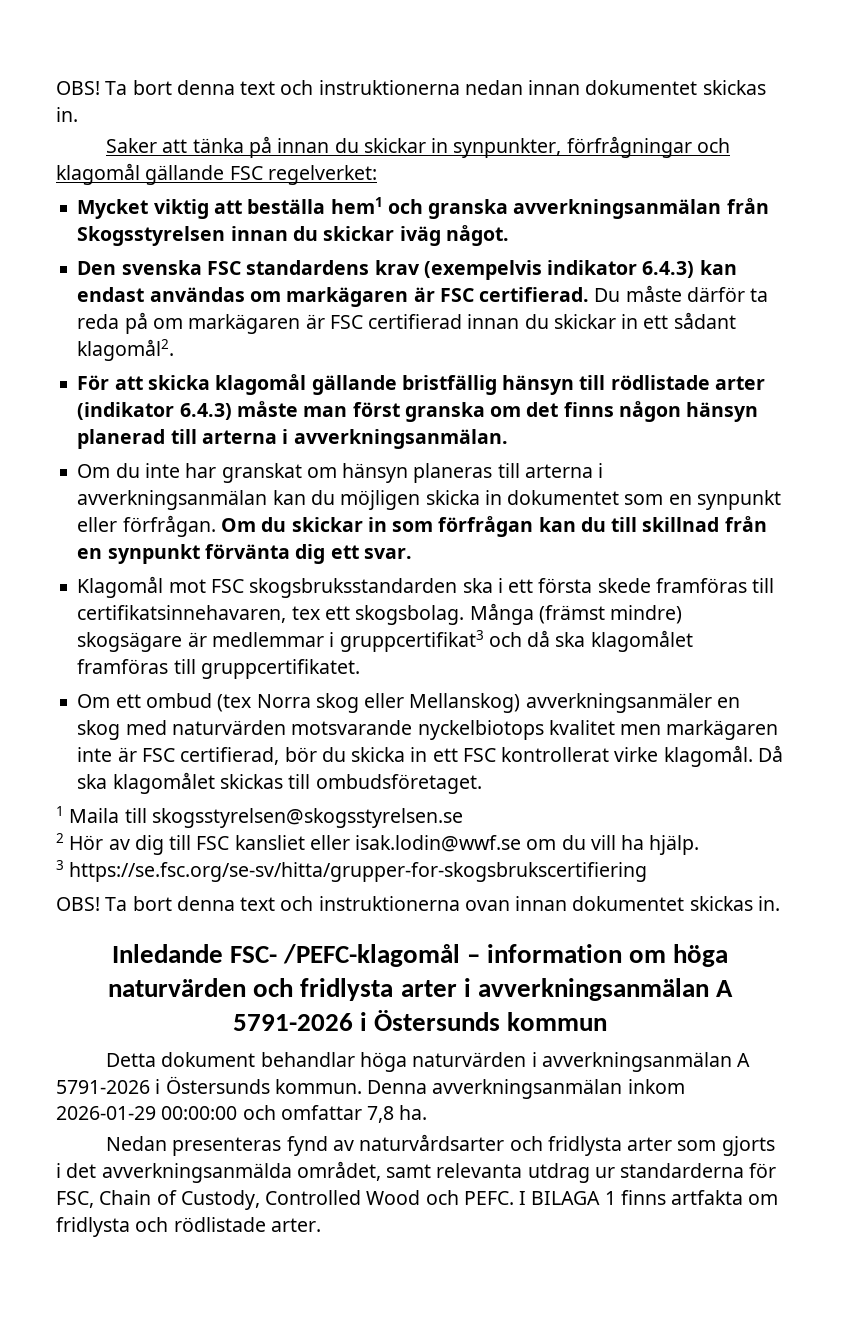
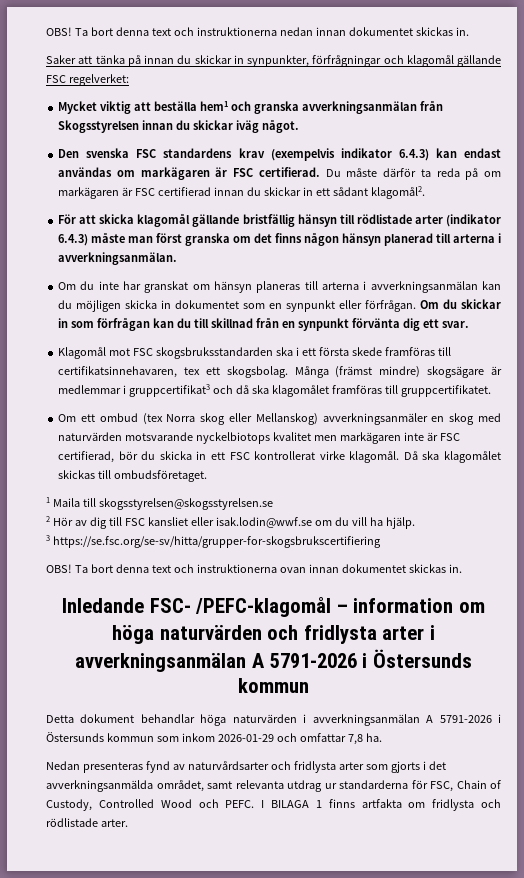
- Detta dokument behandlar höga naturvärden i avverkningsanmälan A 5791-2026 i Östersunds kommun. Denna avverkningsanmälan inkom 2026-01-29 00:00:00 och omfattar 7,8 ha.
+ Detta dokument behandlar höga naturvärden i avverkningsanmälan A 5791-2026 i Östersunds kommun som inkom 2026-01-29 och omfattar 7,8 ha.

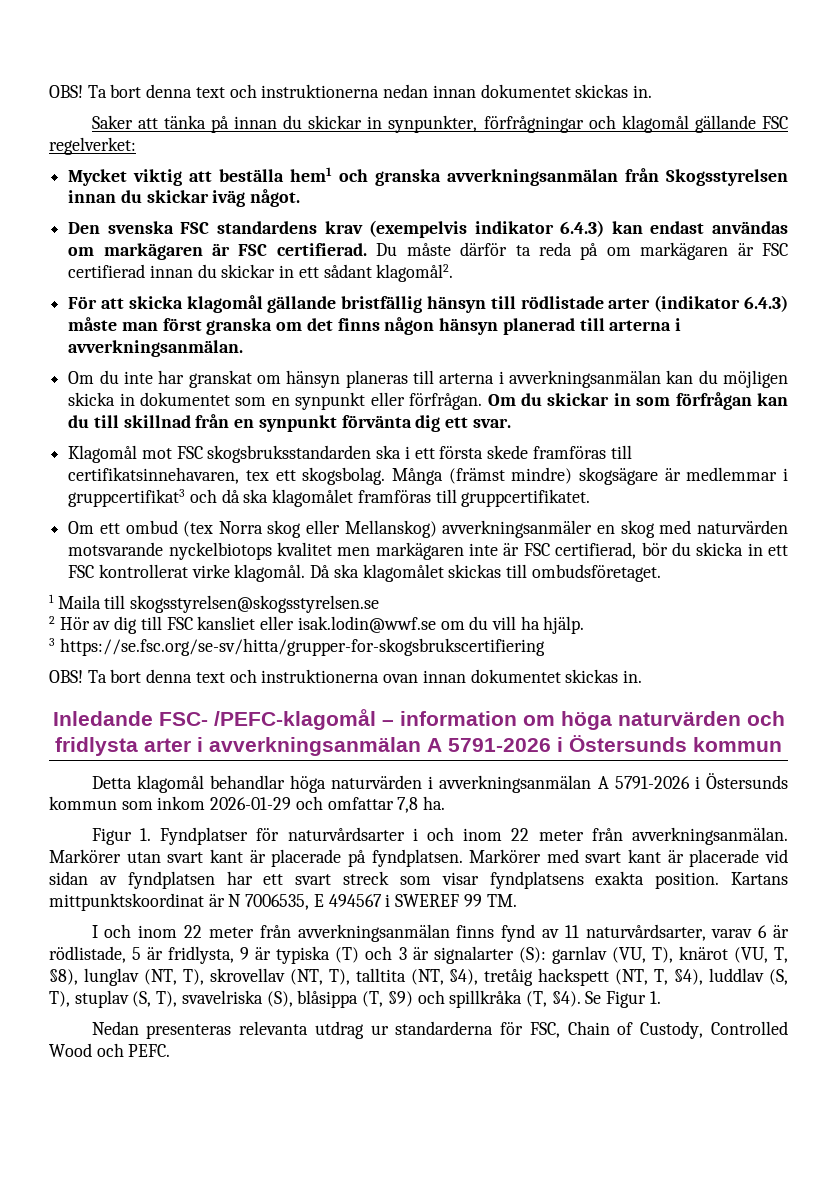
- Detta dokument behandlar höga naturvärden i avverkningsanmälan A 5791-2026 i Östersunds kommun som inkom 2026-01-29 och omfattar 7,8 ha.
+ Detta klagomål behandlar höga naturvärden i avverkningsanmälan A 5791-2026 i Östersunds kommun som inkom 2026-01-29 och omfattar 7,8 ha.
- Nedan presenteras fynd av naturvårdsarter och fridlysta arter som gjorts i det avverkningsanmälda området, samt relevanta utdrag ur standarderna för FSC, Chain of Custody, Controlled Wood och PEFC. I BILAGA 1 finns artfakta om fridlysta och rödlistade arter.
+ Figur 1. Fyndplatser för naturvårdsarter i och inom 22 meter från avverkningsanmälan. Markörer utan svart kant är placerade på fyndplatsen. Markörer med svart kant är placerade vid sidan av fyndplatsen har ett svart streck som visar fyndplatsens exakta position. Kartans mittpunktskoordinat är N 7006535, E 494567 i SWEREF 99 TM.
+ I och inom 22 meter från avverkningsanmälan finns fynd av 11 naturvårdsarter, varav 6 är rödlistade, 5 är fridlysta, 9 är typiska (T) och 3 är signalarter (S): garnlav (VU, T), knärot (VU, T, §8), lunglav (NT, T), skrovellav (NT, T), talltita (NT, §4), tretåig hackspett (NT, T, §4), luddlav (S, T), stuplav (S, T), svavelriska (S), blåsippa (T, §9) och spillkråka (T, §4). Se Figur 1.
+ Nedan presenteras relevanta utdrag ur standarderna för FSC, Chain of Custody, Controlled Wood och PEFC.

